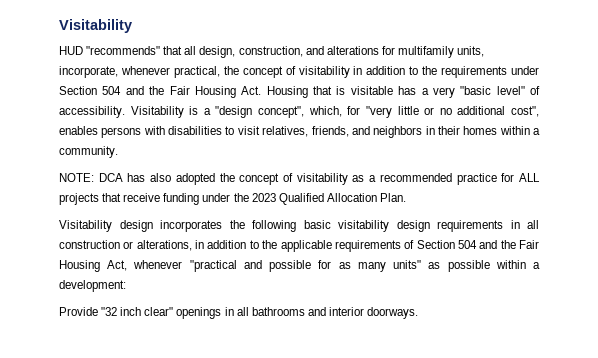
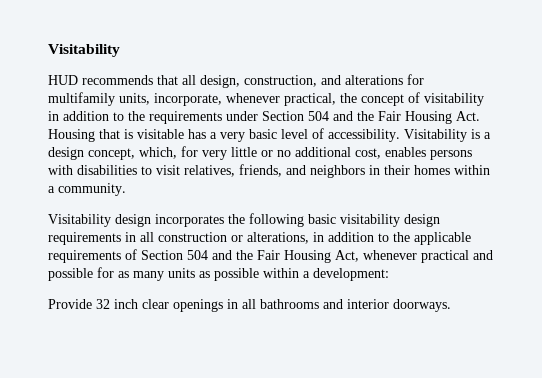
- HUD "recommends" that all design, construction, and alterations for multifamily units, incorporate, whenever practical, the concept of visitability in addition to the requirements under Section 504 and the Fair Housing Act. Housing that is visitable has a very "basic level" of accessibility.
+ HUD recommends that all design, construction, and alterations for multifamily units, incorporate, whenever practical, the concept of visitability in addition to the requirements under Section 504 and the Fair Housing Act. Housing that is visitable has a very basic level of accessibility.
- Visitability is a "design concept", which, for "very little or no additional cost", enables persons with disabilities to visit relatives, friends, and neighbors in their homes within a community.
+ Visitability is a design concept, which, for very little or no additional cost, enables persons with disabilities to visit relatives, friends, and neighbors in their homes within a community.
- NOTE: DCA has also adopted the concept of visitability as a recommended practice for ALL projects that receive funding under the 2023 Qualified Allocation Plan.
- Visitability design incorporates the following basic visitability design requirements in all construction or alterations, in addition to the applicable requirements of Section 504 and the Fair Housing Act, whenever "practical and possible for as many units" as possible within a development:
+ Visitability design incorporates the following basic visitability design requirements in all construction or alterations, in addition to the applicable requirements of Section 504 and the Fair Housing Act, whenever practical and possible for as many units as possible within a development:
- Provide "32 inch clear" openings in all bathrooms and interior doorways.
+ Provide 32 inch clear openings in all bathrooms and interior doorways.

